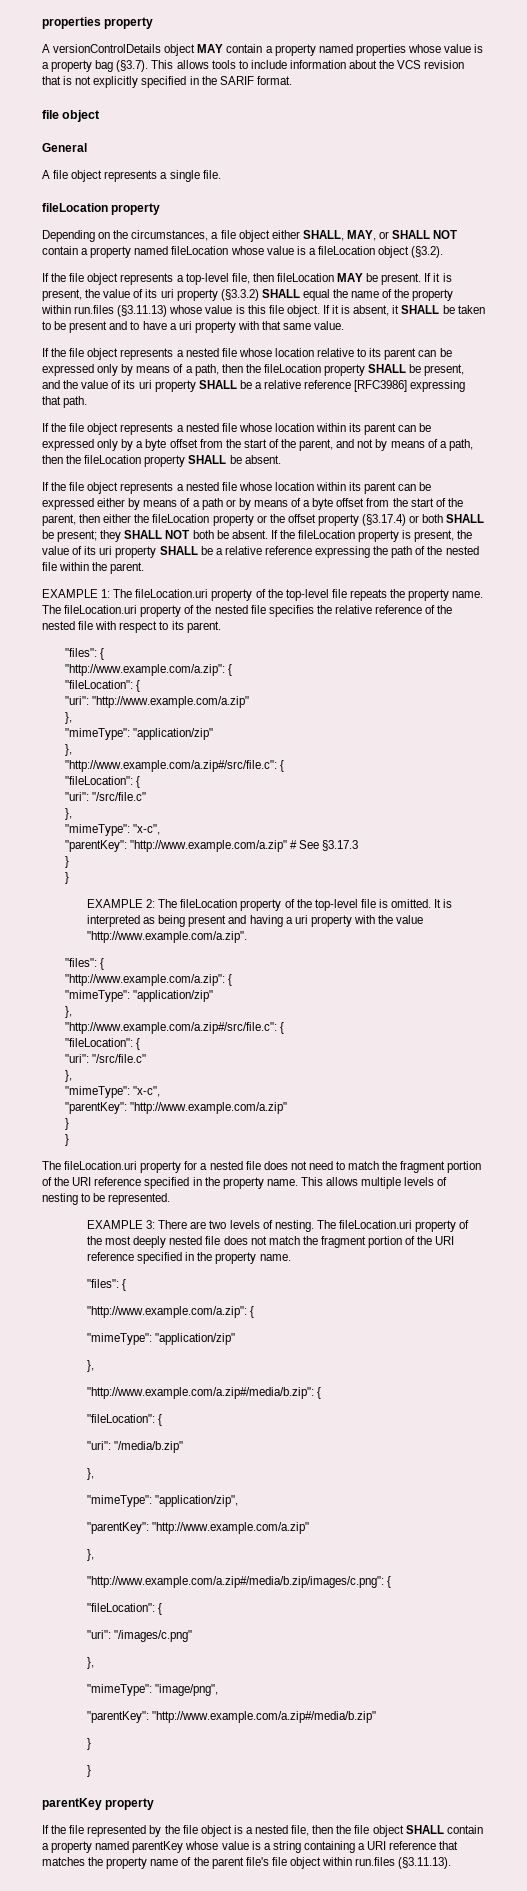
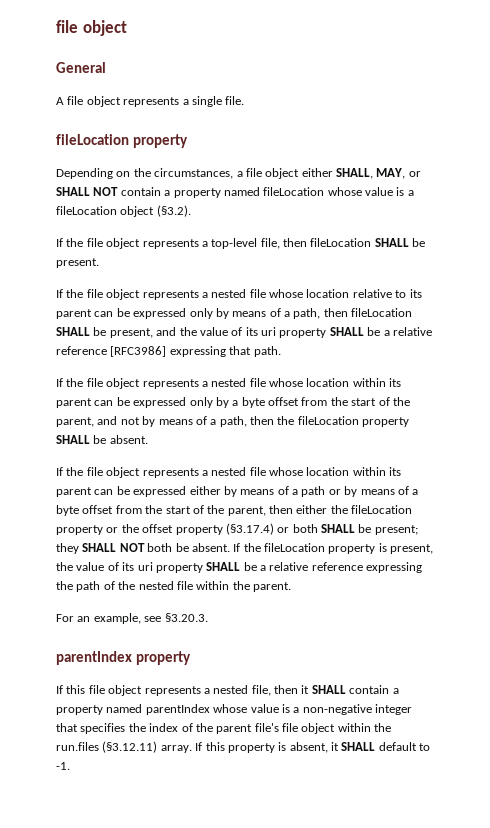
- properties property
- A versionControlDetails object MAY contain a property named properties whose value is a property bag (§3.7). This allows tools to include information about the VCS revision that is not explicitly specified in the SARIF format.
- If the file object represents a top-level file, then fileLocation MAY be present. If it is present, the value of its uri property (§3.3.2) SHALL equal the name of the property within run.files (§3.11.13) whose value is this file object. If it is absent, it SHALL be taken to be present and to have a uri property with that same value.
+ If the file object represents a top-level file, then fileLocation SHALL be present.
- If the file object represents a nested file whose location relative to its parent can be expressed only by means of a path, then the fileLocation property SHALL be present, and the value of its uri property SHALL be a relative reference [RFC3986] expressing that path.
+ If the file object represents a nested file whose location relative to its parent can be expressed only by means of a path, then fileLocation SHALL be present, and the value of its uri property SHALL be a relative reference [RFC3986] expressing that path.
- EXAMPLE 1: The fileLocation.uri property of the top-level file repeats the property name. The fileLocation.uri property of the nested file specifies the relative reference of the nested file with respect to its parent.
- "files": {
- "http://www.example.com/a.zip": {
- "fileLocation": {
- "uri": "http://www.example.com/a.zip"
- },
- "mimeType": "application/zip"
- },
- "http://www.example.com/a.zip#/src/file.c": {
- "fileLocation": {
- "uri": "/src/file.c"
- },
- "mimeType": "x-c",
- "parentKey": "http://www.example.com/a.zip" # See §3.17.3
- }
- }
- EXAMPLE 2: The fileLocation property of the top-level file is omitted. It is interpreted as being present and having a uri property with the value "http://www.example.com/a.zip".
- "files": {
- "http://www.example.com/a.zip": {
- "mimeType": "application/zip"
- },
- "http://www.example.com/a.zip#/src/file.c": {
- "fileLocation": {
- "uri": "/src/file.c"
- },
- "mimeType": "x-c",
- "parentKey": "http://www.example.com/a.zip"
- }
- }
- The fileLocation.uri property for a nested file does not need to match the fragment portion of the URI reference specified in the property name. This allows multiple levels of nesting to be represented.
- EXAMPLE 3: There are two levels of nesting. The fileLocation.uri property of the most deeply nested file does not match the fragment portion of the URI reference specified in the property name.
- "files": {
- "http://www.example.com/a.zip": {
- "mimeType": "application/zip"
- },
- "http://www.example.com/a.zip#/media/b.zip": {
- "fileLocation": {
- "uri": "/media/b.zip"
- },
- "mimeType": "application/zip",
- "parentKey": "http://www.example.com/a.zip"
- },
- "http://www.example.com/a.zip#/media/b.zip/images/c.png": {
- "fileLocation": {
- "uri": "/images/c.png"
- },
- "mimeType": "image/png",
- "parentKey": "http://www.example.com/a.zip#/media/b.zip"
- }
- }
- parentKey property
- If the file represented by the file object is a nested file, then the file object SHALL contain a property named parentKey whose value is a string containing a URI reference that matches the property name of the parent file's file object within run.files (§3.11.13).
+ For an example, see §3.20.3.
+ parentIndex property
+ If this file object represents a nested file, then it SHALL contain a property named parentIndex whose value is a non-negative integer that specifies the index of the parent file's file object within the run.files (§3.12.11) array. If this property is absent, it SHALL default to -1.

